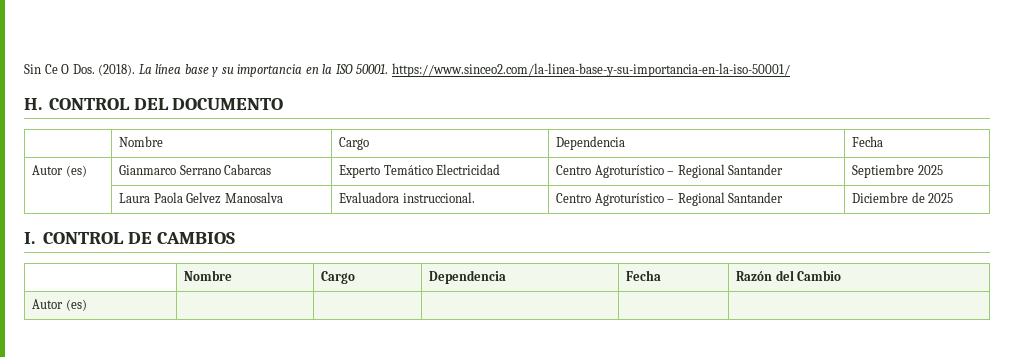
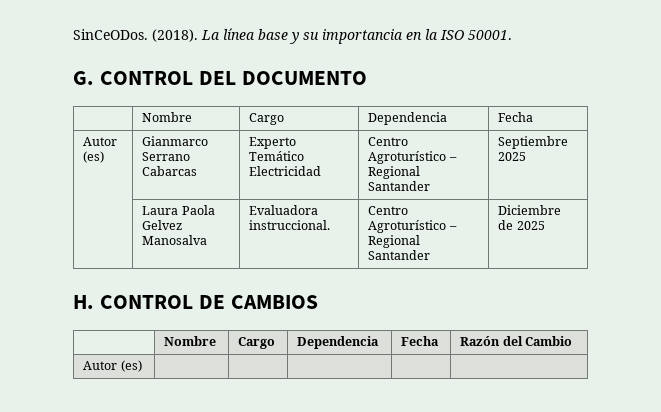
- Sin Ce O Dos. (2018).
+ SinCeODos. (2018).
- La línea base y su importancia en la ISO 50001. https://www.sinceo2.com/la-linea-base-y-su-importancia-en-la-iso-50001/
- H. CONTROL DEL DOCUMENTO
+ La línea base y su importancia en la ISO 50001.
+ G. CONTROL DEL DOCUMENTO
- I. CONTROL DE CAMBIOS
+ H. CONTROL DE CAMBIOS

